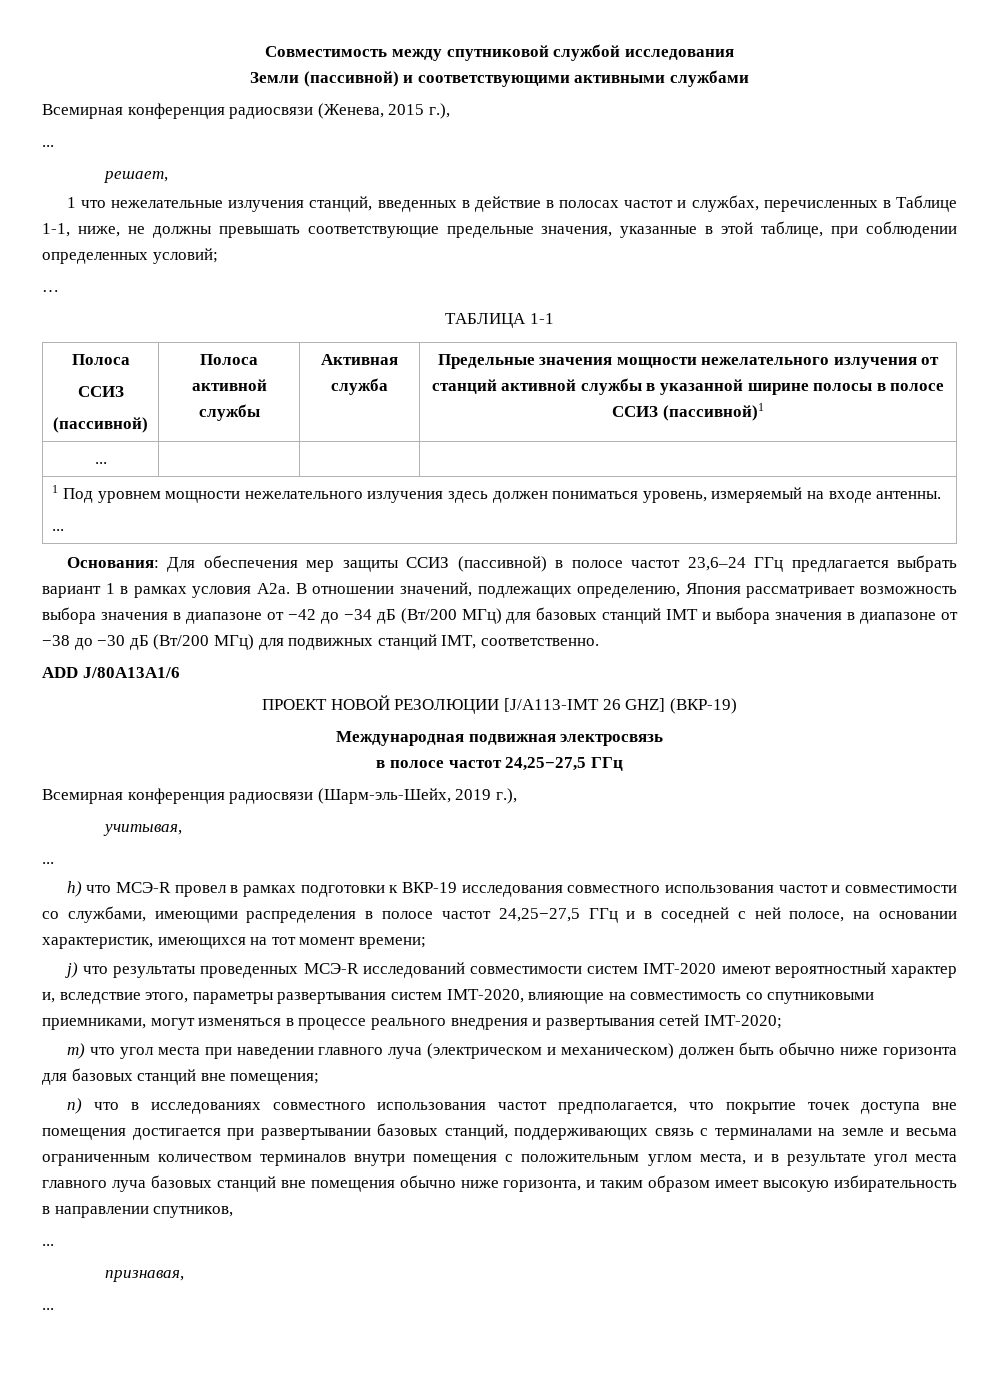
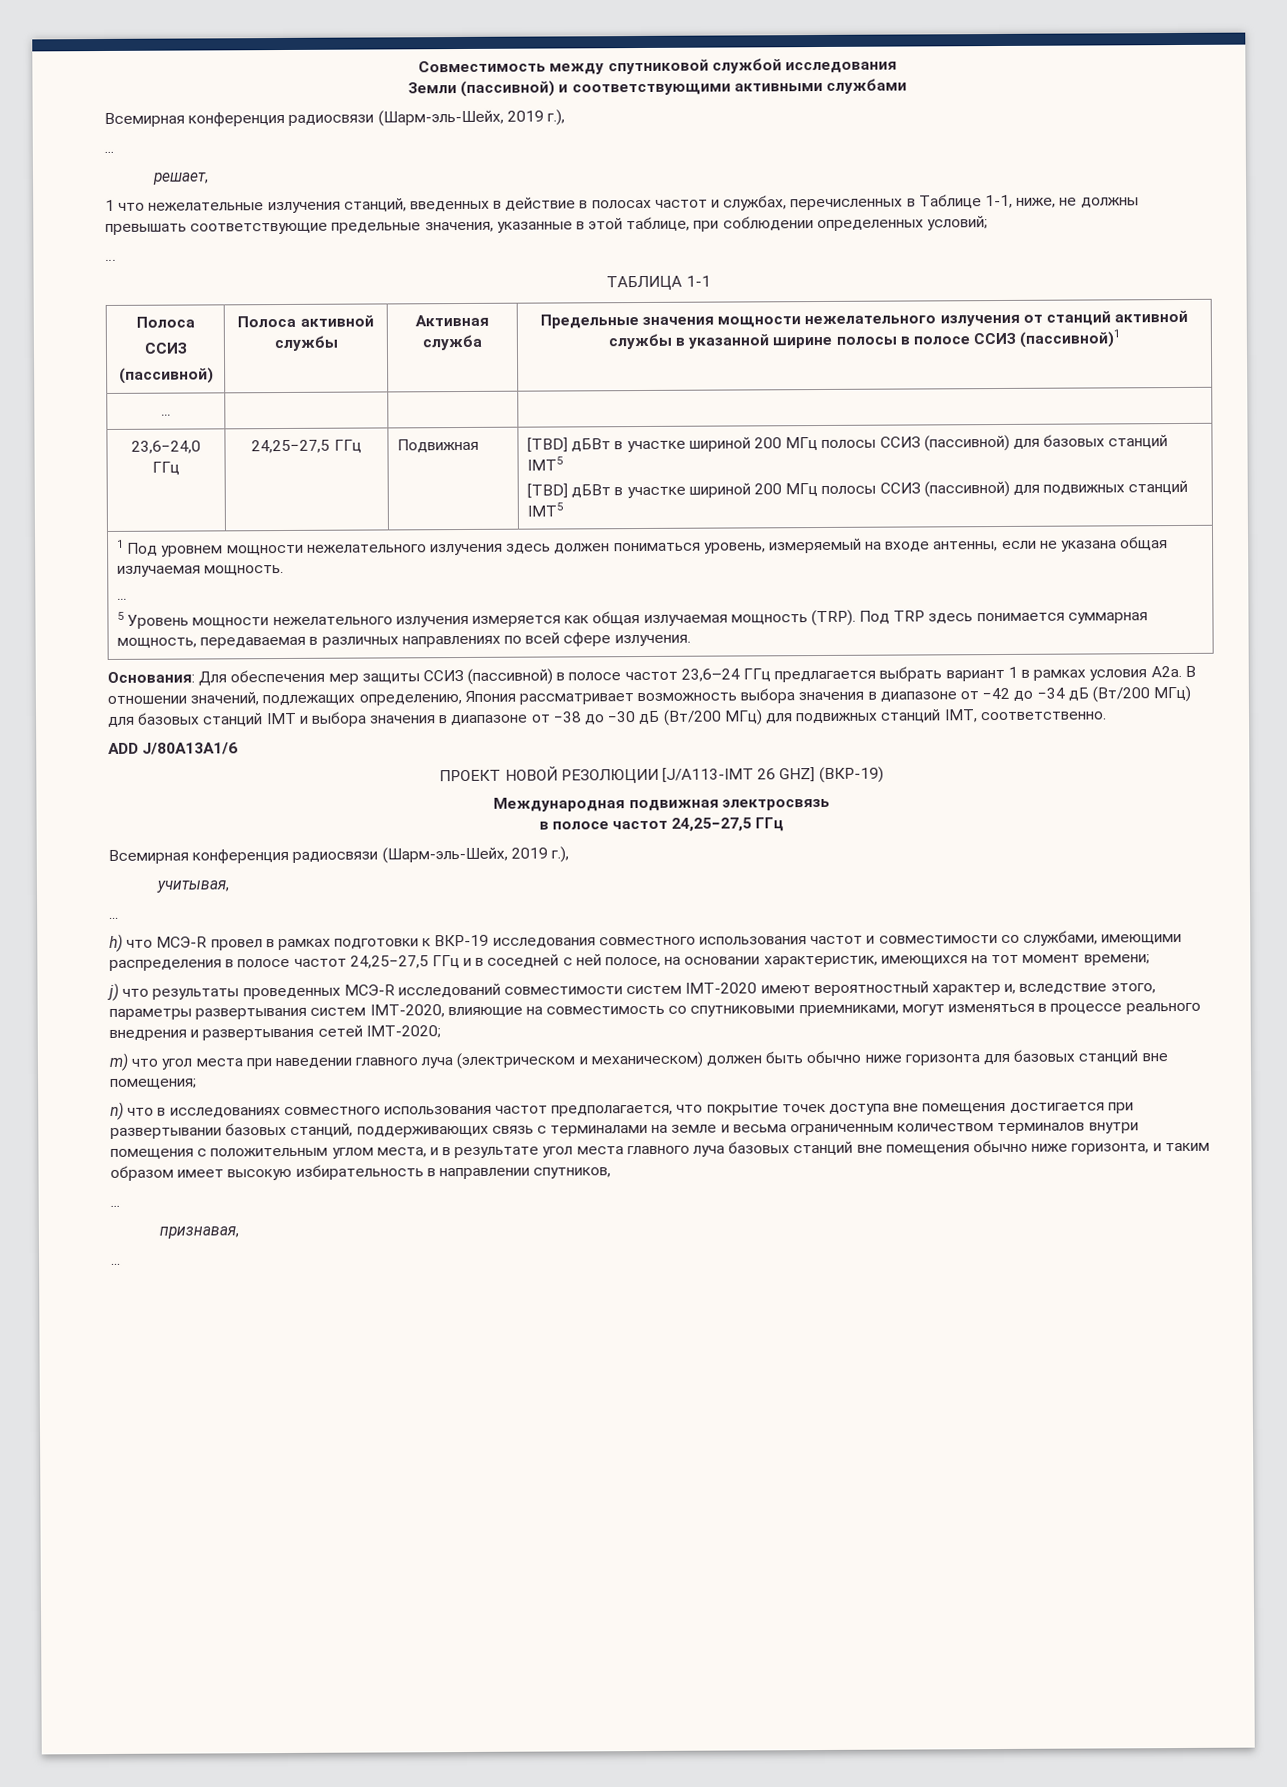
  Земли (пассивной) и соответствующими активными службами
- Всемирная конференция радиосвязи (Женева, 2015 г.),
+ Всемирная конференция радиосвязи (Шарм-эль-Шейх, 2019 г.),
+ 23,6−24,0 ГГц | 24,25−27,5 ГГц | Подвижная | [TBD] дБВт в участке шириной 200 МГц полосы ССИЗ (пассивной) для базовых станций IMT5
+ [TBD] дБВт в участке шириной 200 МГц полосы ССИЗ (пассивной) для подвижных станций IMT5
- 1 Под уровнем мощности нежелательного излучения здесь должен пониматься уровень, измеряемый на входе антенны.
+ 1 Под уровнем мощности нежелательного излучения здесь должен пониматься уровень, измеряемый на входе антенны, если не указана общая излучаемая мощность.
  ...
+ 5 Уровень мощности нежелательного излучения измеряется как общая излучаемая мощность (TRP). Под TRP здесь понимается суммарная мощность, передаваемая в различных направлениях по всей сфере излучения.

